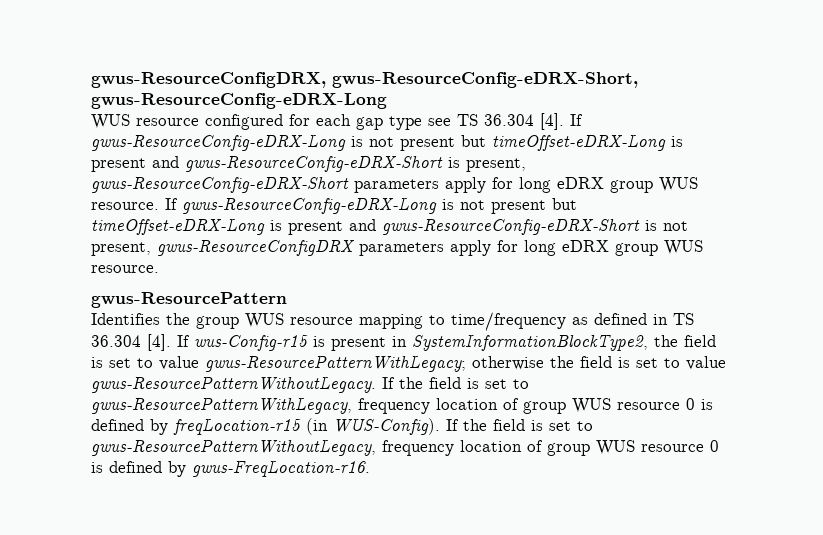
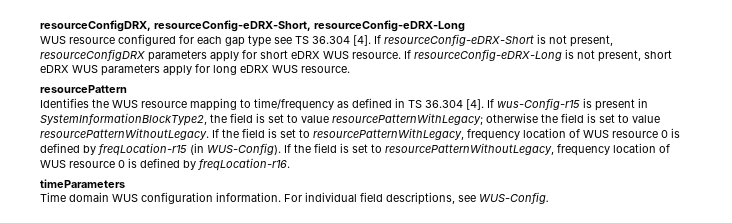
- gwus-ResourceConfigDRX, gwus-ResourceConfig-eDRX-Short, gwus-ResourceConfig-eDRX-Long
+ resourceConfigDRX, resourceConfig-eDRX-Short, resourceConfig-eDRX-Long
- If gwus-ResourceConfig-eDRX-Long is not present but timeOffset-eDRX-Long is present and gwus-ResourceConfig-eDRX-Short is present, gwus-ResourceConfig-eDRX-Short parameters apply for long eDRX group WUS resource. If gwus-ResourceConfig-eDRX-Long is not present but timeOffset-eDRX-Long is present and gwus-ResourceConfig-eDRX-Short is not present, gwus-ResourceConfigDRX parameters apply for long eDRX group WUS resource.
+ If resourceConfig-eDRX-Short is not present, resourceConfigDRX parameters apply for short eDRX WUS resource. If resourceConfig-eDRX-Long is not present, short eDRX WUS parameters apply for long eDRX WUS resource.
- gwus-ResourcePattern
+ resourcePattern
- Identifies the group WUS resource mapping to time/frequency as defined in TS 36.304 [4].
+ Identifies the WUS resource mapping to time/frequency as defined in TS 36.304 [4].
- If wus-Config-r15 is present in SystemInformationBlockType2, the field is set to value gwus-ResourcePatternWithLegacy; otherwise the field is set to value gwus-ResourcePatternWithoutLegacy. If the field is set to gwus-ResourcePatternWithLegacy, frequency location of group WUS resource 0 is defined by freqLocation-r15 (in WUS-Config).
+ If wus-Config-r15 is present in SystemInformationBlockType2, the field is set to value resourcePatternWithLegacy; otherwise the field is set to value resourcePatternWithoutLegacy. If the field is set to resourcePatternWithLegacy, frequency location of WUS resource 0 is defined by freqLocation-r15 (in WUS-Config).
- If the field is set to gwus-ResourcePatternWithoutLegacy, frequency location of group WUS resource 0 is defined by gwus-FreqLocation-r16.
+ If the field is set to resourcePatternWithoutLegacy, frequency location of WUS resource 0 is defined by freqLocation-r16.
+ timeParameters
+ Time domain WUS configuration information. For individual field descriptions, see WUS-Config.

